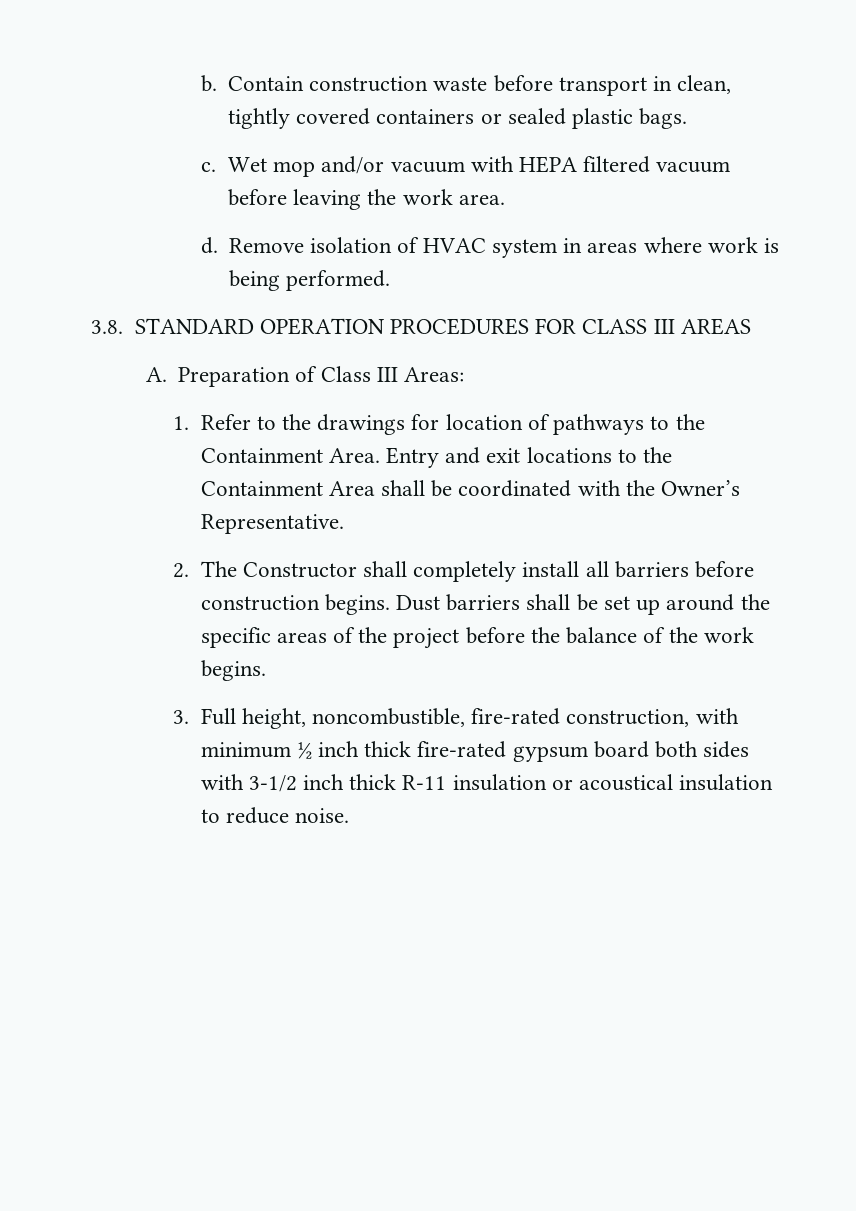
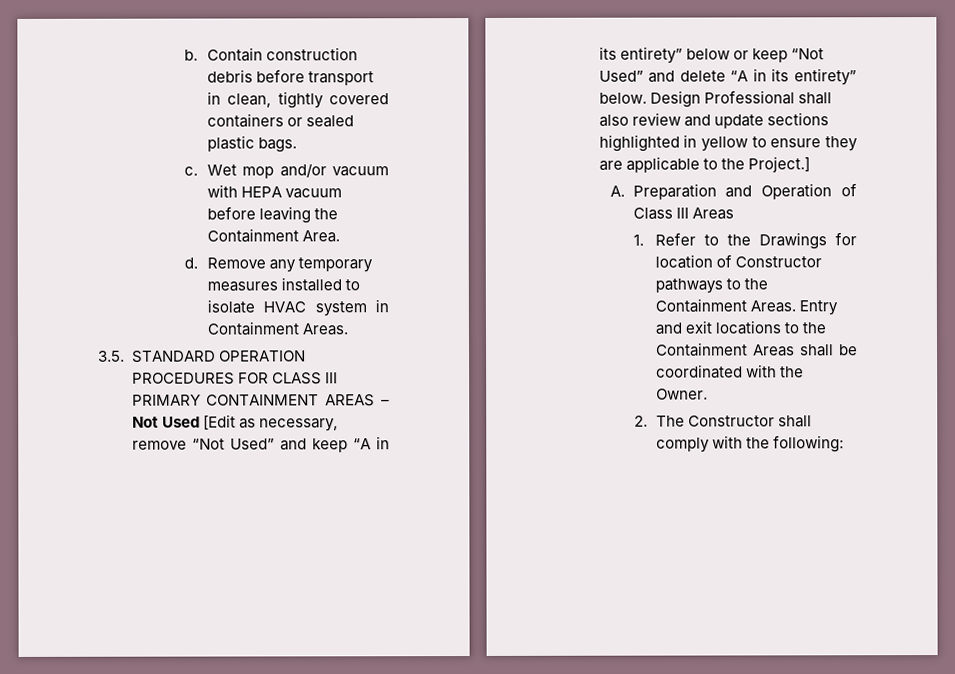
- Contain construction waste before transport in clean, tightly covered containers or sealed plastic bags.
+ Contain construction debris before transport in clean, tightly covered containers or sealed plastic bags.
- Wet mop and/or vacuum with HEPA filtered vacuum before leaving the work area.
+ Wet mop and/or vacuum with HEPA vacuum before leaving the Containment Area.
- Remove isolation of HVAC system in areas where work is being performed.
- 3.8. STANDARD OPERATION PROCEDURES FOR CLASS III AREAS
+ Remove any temporary measures installed to isolate HVAC system in Containment Areas.
+ 3.5. STANDARD OPERATION PROCEDURES FOR CLASS III PRIMARY CONTAINMENT AREAS – Not Used [Edit as necessary, remove “Not Used” and keep “A in its entirety” below or keep “Not Used” and delete “A in its entirety” below. Design Professional shall also review and update sections highlighted in yellow to ensure they are applicable to the Project.]
- A. Preparation of Class III Areas:
+ A. Preparation and Operation of Class III Areas
- 1. Refer to the drawings for location of pathways to the Containment Area.
+ 1. Refer to the Drawings for location of Constructor pathways to the Containment Areas.
- Entry and exit locations to the Containment Area shall be coordinated with the Owner’s Representative.
+ Entry and exit locations to the Containment Areas shall be coordinated with the Owner.
- 2. The Constructor shall completely install all barriers before construction begins. Dust barriers shall be set up around the specific areas of the project before the balance of the work begins.
- 3. Full height, noncombustible, fire-rated construction, with minimum ½ inch thick fire-rated gypsum board both sides with 3-1/2 inch thick R-11 insulation or acoustical insulation to reduce noise.
+ 2. The Constructor shall comply with the following:

